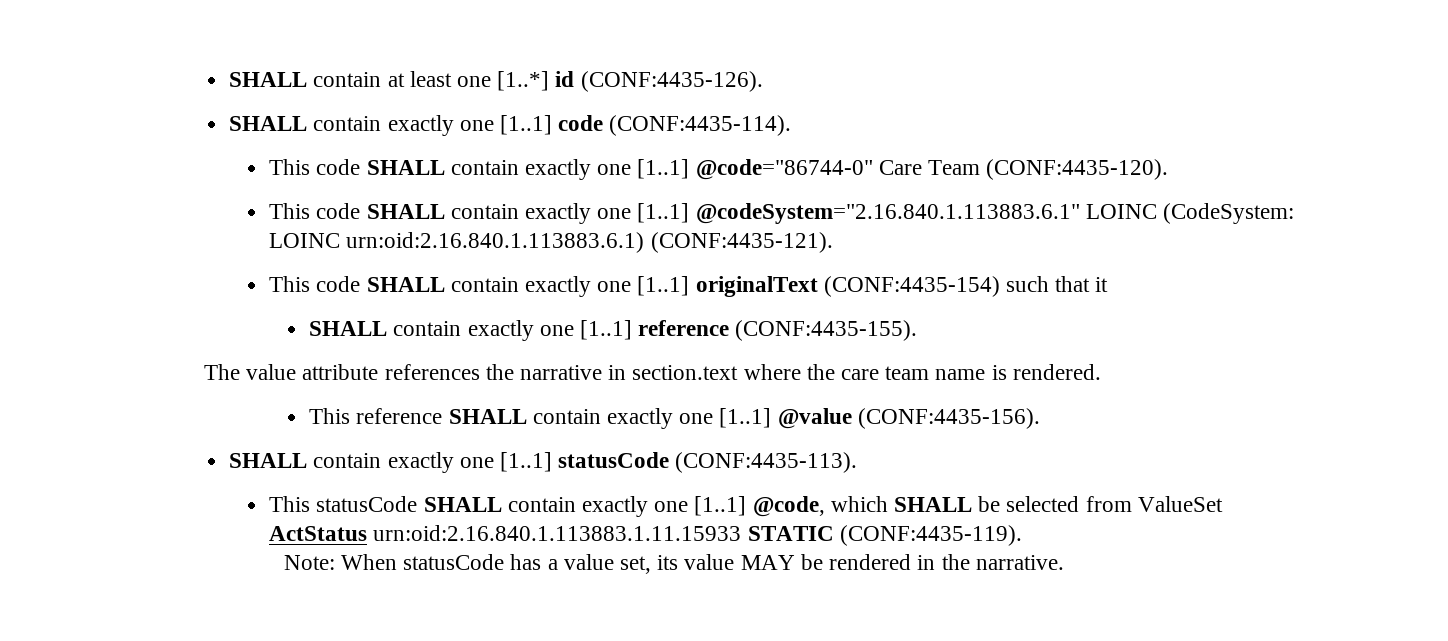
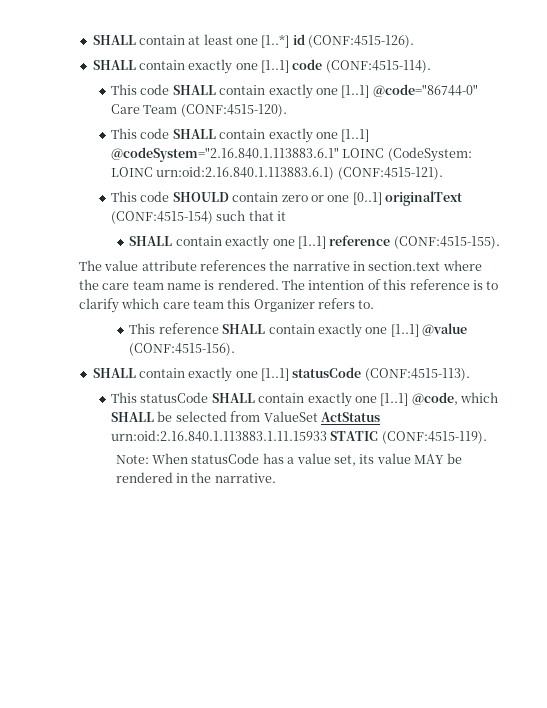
- SHALL contain at least one [1..*] id (CONF:4435-126).
+ SHALL contain at least one [1..*] id (CONF:4515-126).
- SHALL contain exactly one [1..1] code (CONF:4435-114).
+ SHALL contain exactly one [1..1] code (CONF:4515-114).
- This code SHALL contain exactly one [1..1] @code="86744-0" Care Team (CONF:4435-120).
+ This code SHALL contain exactly one [1..1] @code="86744-0" Care Team (CONF:4515-120).
- This code SHALL contain exactly one [1..1] @codeSystem="2.16.840.1.113883.6.1" LOINC (CodeSystem: LOINC urn:oid:2.16.840.1.113883.6.1) (CONF:4435-121).
- This code SHALL contain exactly one [1..1] originalText (CONF:4435-154) such that it
+ This code SHALL contain exactly one [1..1] @codeSystem="2.16.840.1.113883.6.1" LOINC (CodeSystem: LOINC urn:oid:2.16.840.1.113883.6.1) (CONF:4515-121).
+ This code SHOULD contain zero or one [0..1] originalText (CONF:4515-154) such that it
- SHALL contain exactly one [1..1] reference (CONF:4435-155).
+ SHALL contain exactly one [1..1] reference (CONF:4515-155).
+ The intention of this reference is to clarify which care team this Organizer refers to.
- This reference SHALL contain exactly one [1..1] @value (CONF:4435-156).
+ This reference SHALL contain exactly one [1..1] @value (CONF:4515-156).
- SHALL contain exactly one [1..1] statusCode (CONF:4435-113).
+ SHALL contain exactly one [1..1] statusCode (CONF:4515-113).
- This statusCode SHALL contain exactly one [1..1] @code, which SHALL be selected from ValueSet ActStatus urn:oid:2.16.840.1.113883.1.11.15933 STATIC (CONF:4435-119).
+ This statusCode SHALL contain exactly one [1..1] @code, which SHALL be selected from ValueSet ActStatus urn:oid:2.16.840.1.113883.1.11.15933 STATIC (CONF:4515-119).

